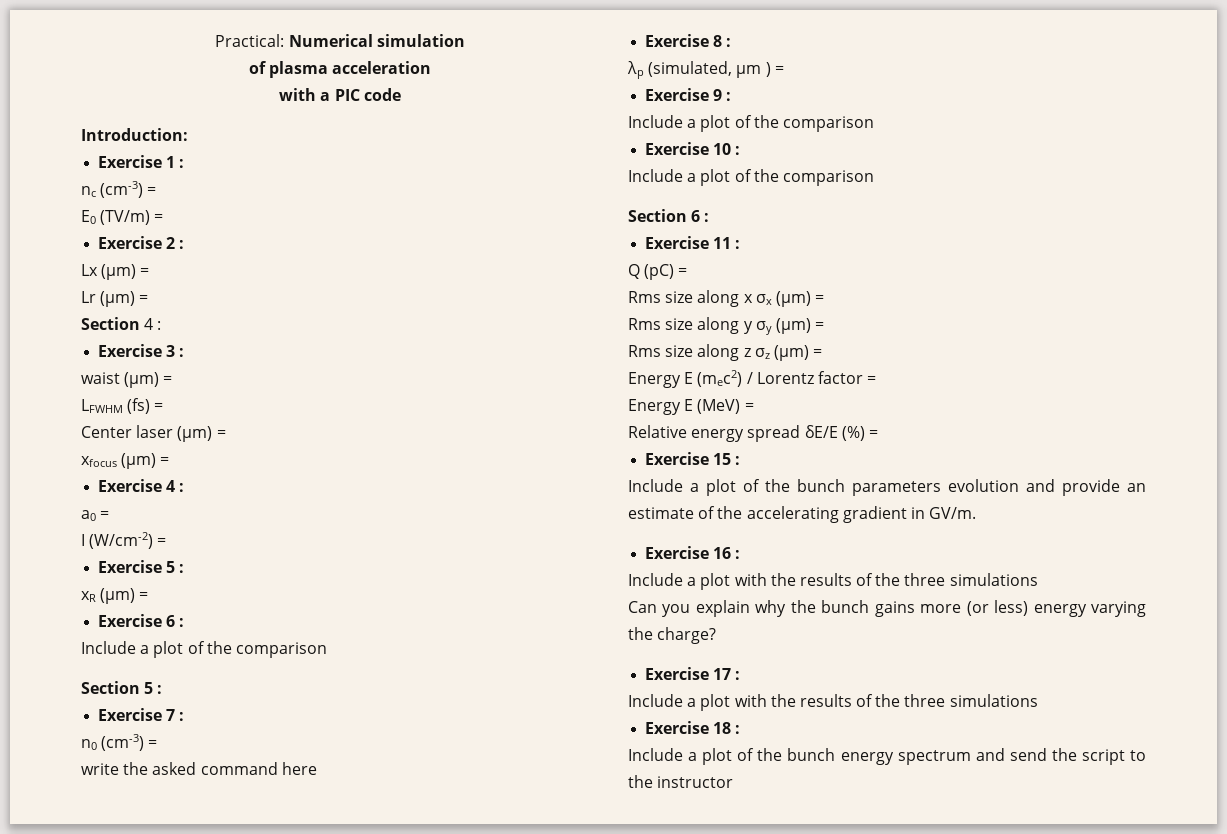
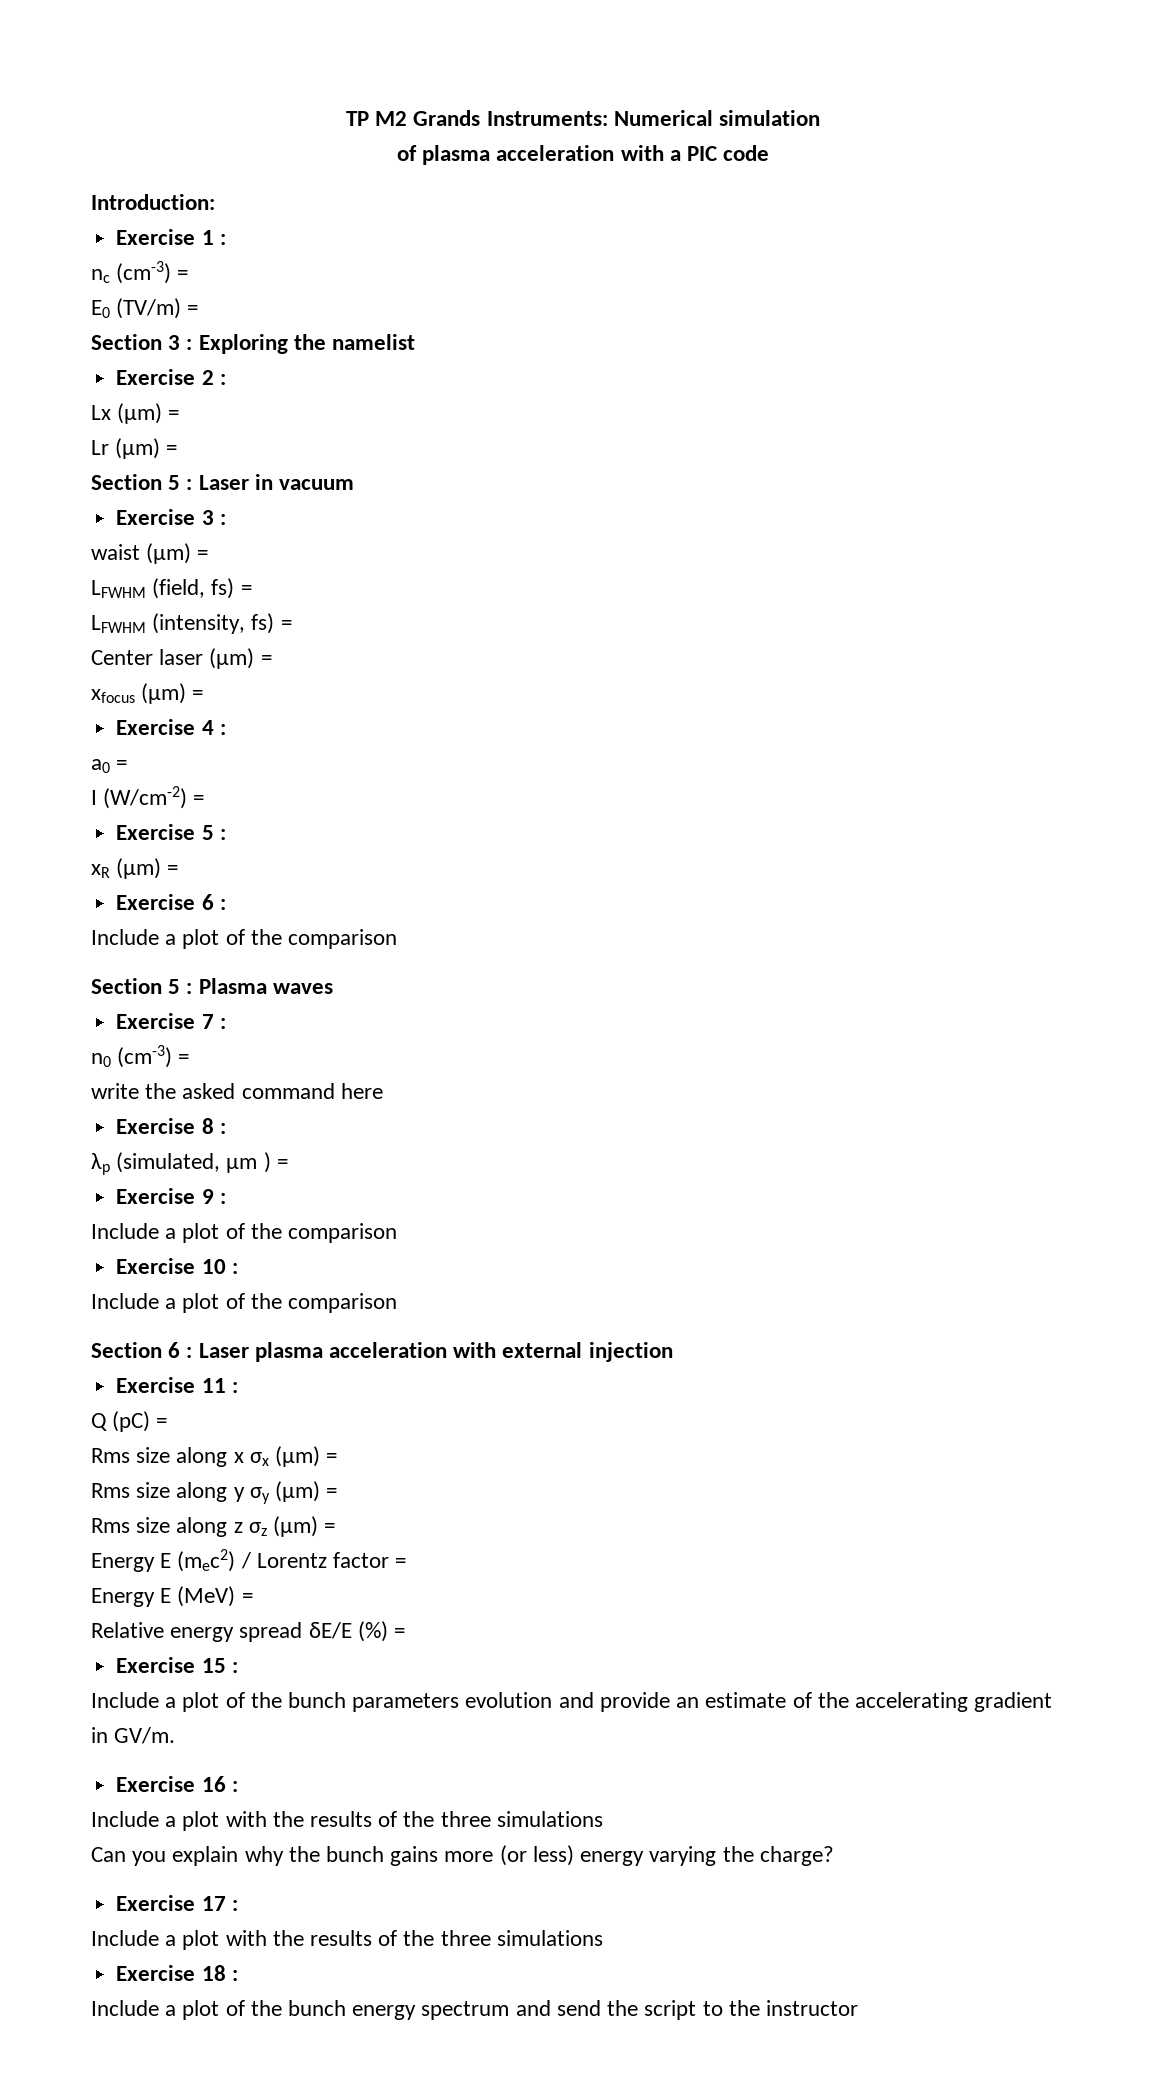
- Practical: Numerical simulation
+ TP M2 Grands Instruments: Numerical simulation
- of plasma acceleration
- with a PIC code
+ of plasma acceleration with a PIC code
+ Section 3 : Exploring the namelist
- Section 4 :
+ Section 5 : Laser in vacuum
- LFWHM (fs) =
+ LFWHM (field, fs) =
+ LFWHM (intensity, fs) =
- Section 5 :
+ Section 5 : Plasma waves
- Section 6 :
+ Section 6 : Laser plasma acceleration with external injection

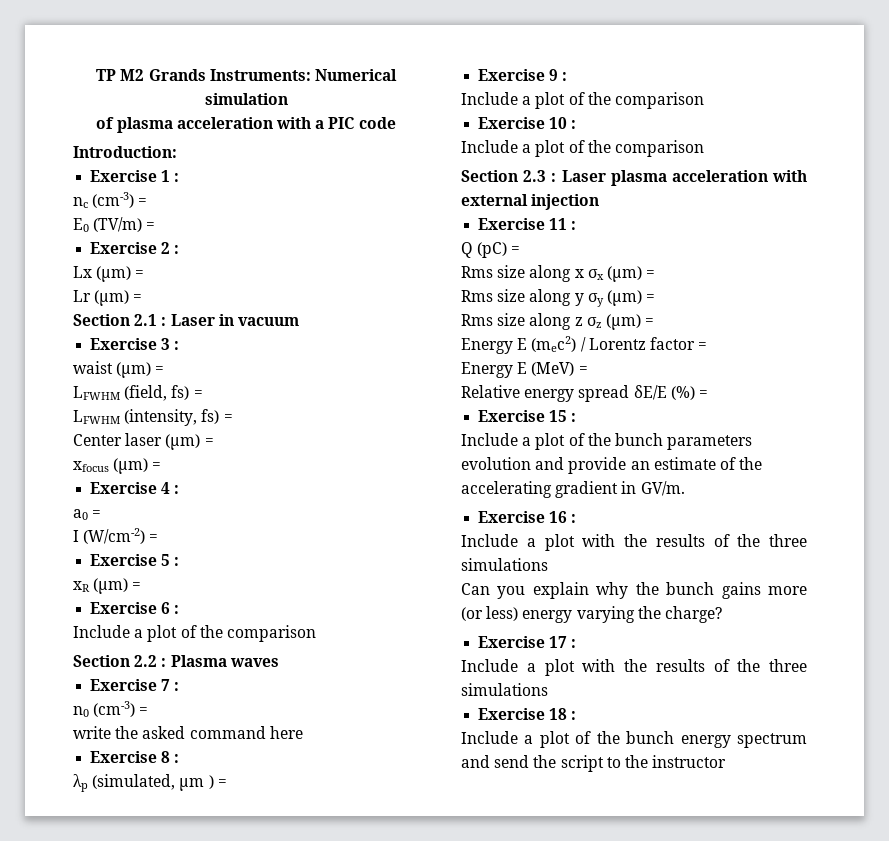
- Section 3 : Exploring the namelist
- Section 5 : Laser in vacuum
+ Section 2.1 : Laser in vacuum
- Section 5 : Plasma waves
+ Section 2.2 : Plasma waves
- Section 6 : Laser plasma acceleration with external injection
+ Section 2.3 : Laser plasma acceleration with external injection

